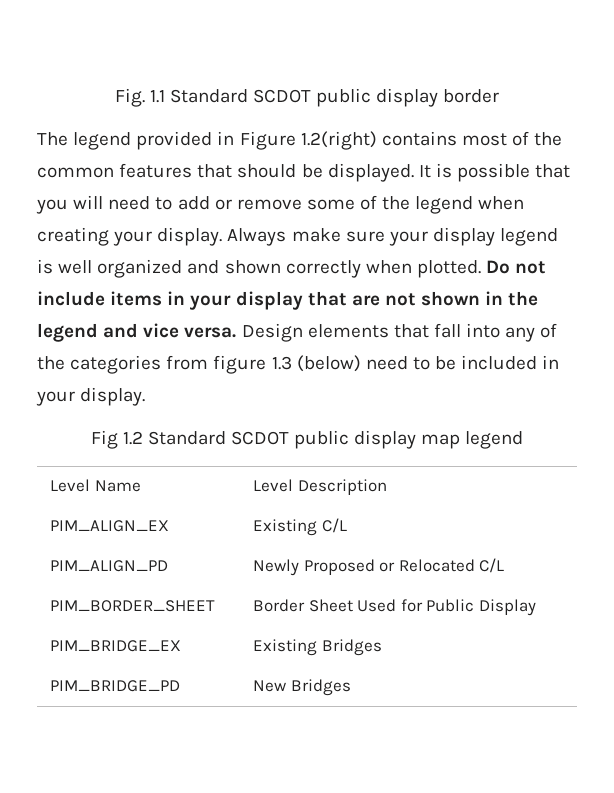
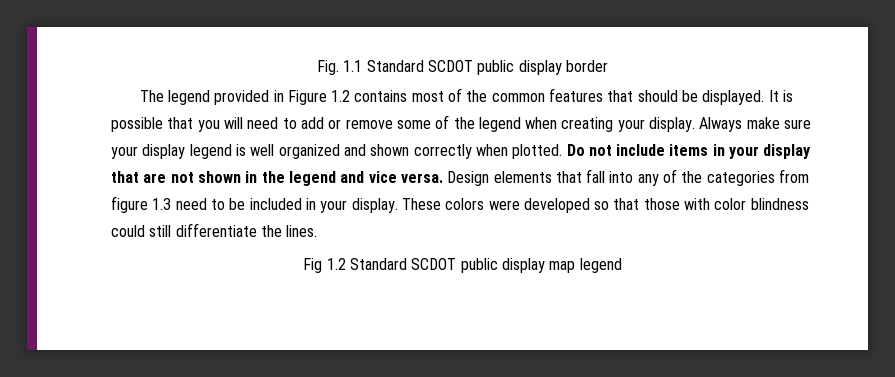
- The legend provided in Figure 1.2(right) contains most of the common features that should be displayed.
+ The legend provided in Figure 1.2 contains most of the common features that should be displayed.
- Design elements that fall into any of the categories from figure 1.3 (below) need to be included in your display.
+ Design elements that fall into any of the categories from figure 1.3 need to be included in your display. These colors were developed so that those with color blindness could still differentiate the lines.
- Level Name | Level Description
- PIM_ALIGN_EX | Existing C/L
- PIM_ALIGN_PD | Newly Proposed or Relocated C/L
- PIM_BORDER_SHEET | Border Sheet Used for Public Display
- PIM_BRIDGE_EX | Existing Bridges
- PIM_BRIDGE_PD | New Bridges

